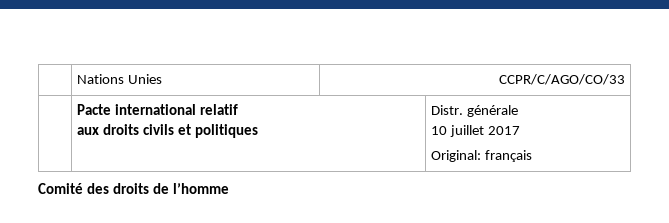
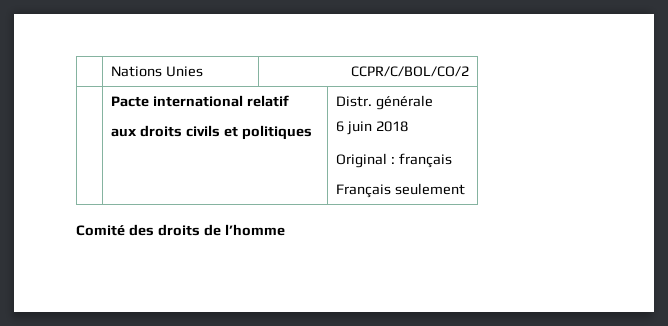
- | Nations Unies | CCPR/C/AGO/CO/33
+ | Nations Unies | CCPR/C/BOL/CO/2
  | Pacte international relatif
  aux droits civils et politiques | Distr. générale
- 10 juillet 2017
- Original: français
+ 6 juin 2018
+ Original : français
+ Français seulement

